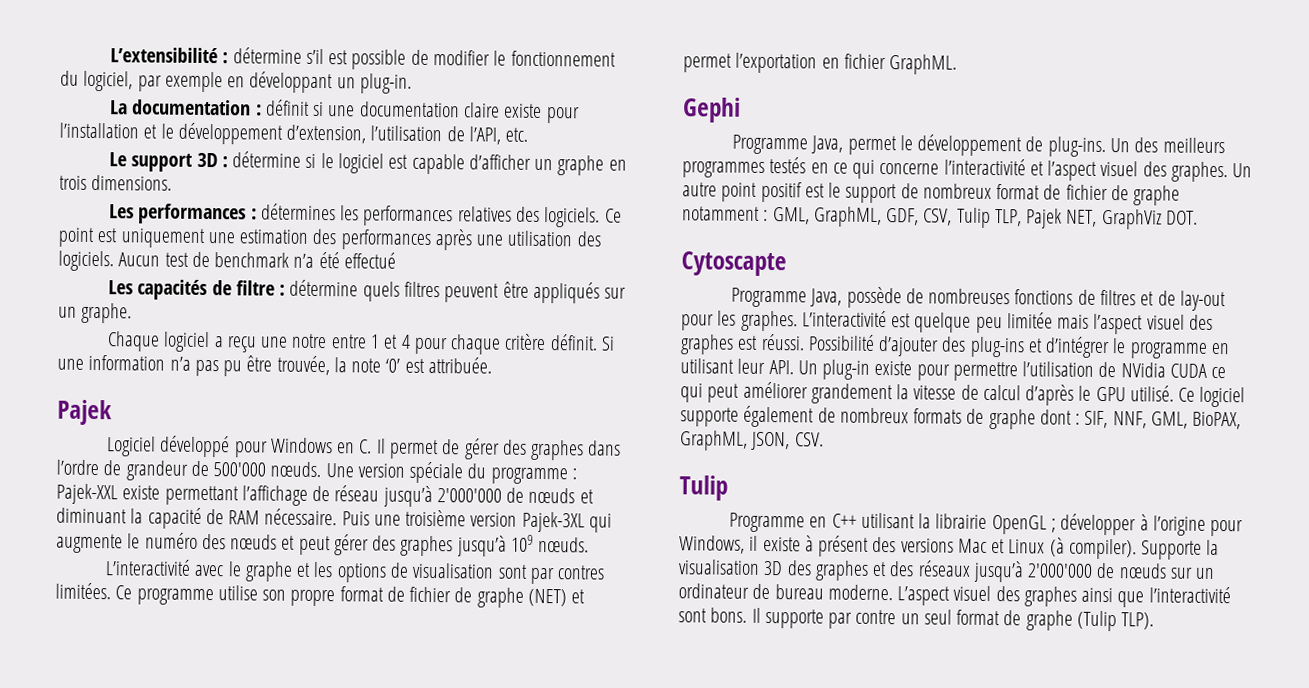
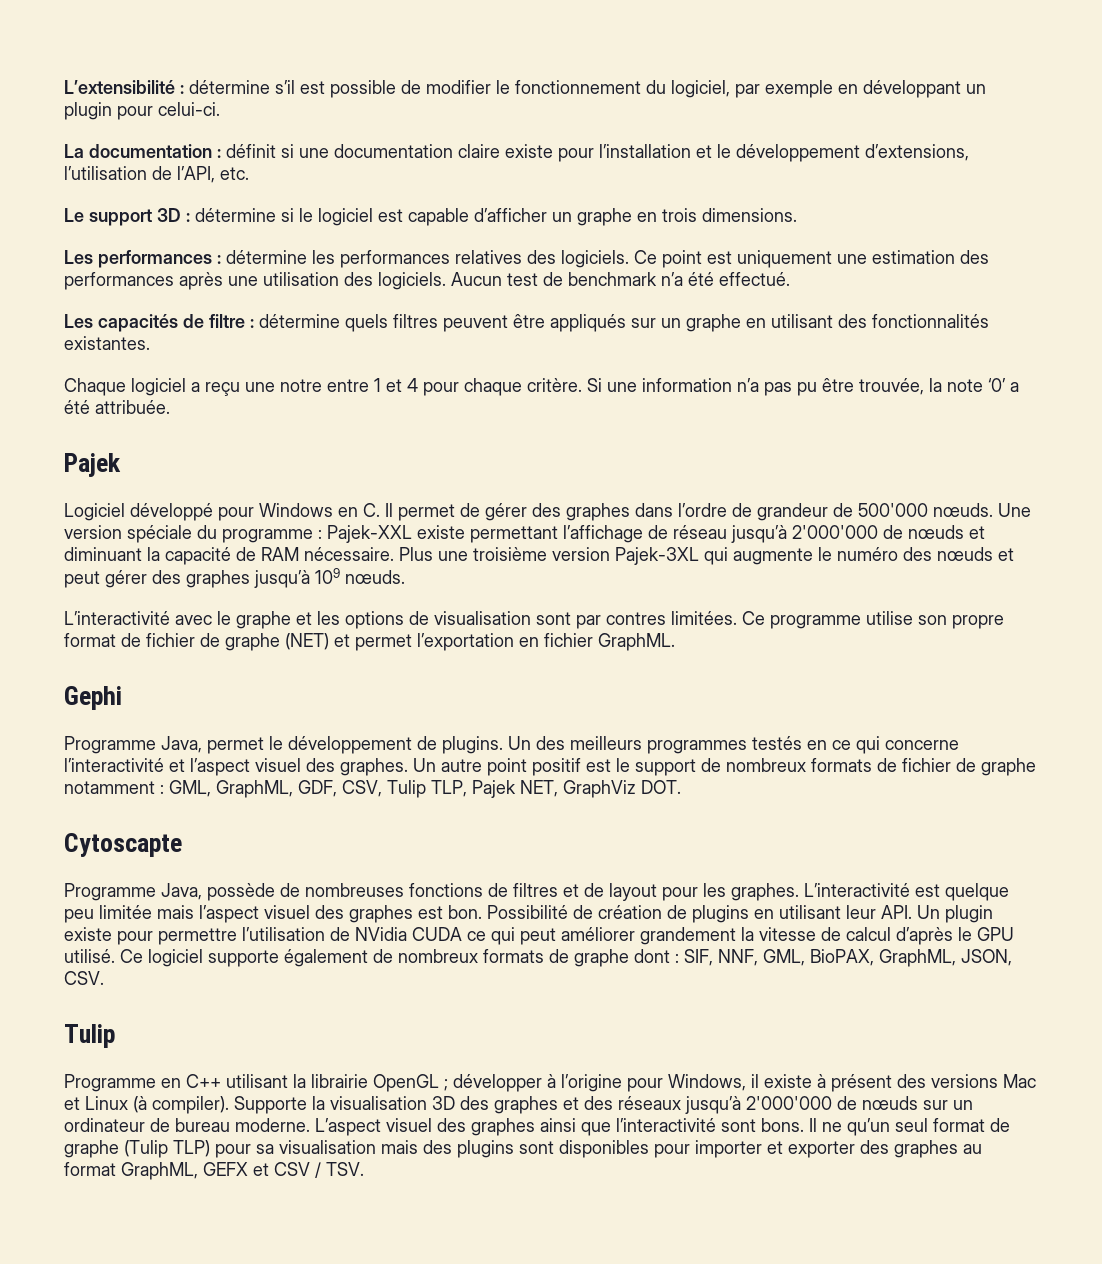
- L’extensibilité : détermine s’il est possible de modifier le fonctionnement du logiciel, par exemple en développant un plug-in.
+ L’extensibilité : détermine s’il est possible de modifier le fonctionnement du logiciel, par exemple en développant un plugin pour celui-ci.
- La documentation : définit si une documentation claire existe pour l’installation et le développement d’extension, l’utilisation de l’API, etc.
+ La documentation : définit si une documentation claire existe pour l’installation et le développement d’extensions, l’utilisation de l’API, etc.
- Les performances : détermines les performances relatives des logiciels.
+ Les performances : détermine les performances relatives des logiciels.
- Aucun test de benchmark n’a été effectué
+ Aucun test de benchmark n’a été effectué.
- Les capacités de filtre : détermine quels filtres peuvent être appliqués sur un graphe.
+ Les capacités de filtre : détermine quels filtres peuvent être appliqués sur un graphe en utilisant des fonctionnalités existantes.
- Chaque logiciel a reçu une notre entre 1 et 4 pour chaque critère définit.
+ Chaque logiciel a reçu une notre entre 1 et 4 pour chaque critère.
- Si une information n’a pas pu être trouvée, la note ‘0’ est attribuée.
+ Si une information n’a pas pu être trouvée, la note ‘0’ a été attribuée.
- Puis une troisième version Pajek-3XL qui augmente le numéro des nœuds et peut gérer des graphes jusqu’à 109 nœuds.
+ Plus une troisième version Pajek-3XL qui augmente le numéro des nœuds et peut gérer des graphes jusqu’à 109 nœuds.
- Programme Java, permet le développement de plug-ins.
+ Programme Java, permet le développement de plugins.
- Un autre point positif est le support de nombreux format de fichier de graphe notamment : GML, GraphML, GDF, CSV, Tulip TLP, Pajek NET, GraphViz DOT.
+ Un autre point positif est le support de nombreux formats de fichier de graphe notamment : GML, GraphML, GDF, CSV, Tulip TLP, Pajek NET, GraphViz DOT.
- Programme Java, possède de nombreuses fonctions de filtres et de lay-out pour les graphes.
+ Programme Java, possède de nombreuses fonctions de filtres et de layout pour les graphes.
- L’interactivité est quelque peu limitée mais l’aspect visuel des graphes est réussi. Possibilité d’ajouter des plug-ins et d’intégrer le programme en utilisant leur API. Un plug-in existe pour permettre l’utilisation de NVidia CUDA ce qui peut améliorer grandement la vitesse de calcul d’après le GPU utilisé.
+ L’interactivité est quelque peu limitée mais l’aspect visuel des graphes est bon. Possibilité de création de plugins en utilisant leur API. Un plugin existe pour permettre l’utilisation de NVidia CUDA ce qui peut améliorer grandement la vitesse de calcul d’après le GPU utilisé.
- Il supporte par contre un seul format de graphe (Tulip TLP).
+ Il ne qu’un seul format de graphe (Tulip TLP) pour sa visualisation mais des plugins sont disponibles pour importer et exporter des graphes au format GraphML, GEFX et CSV / TSV.

